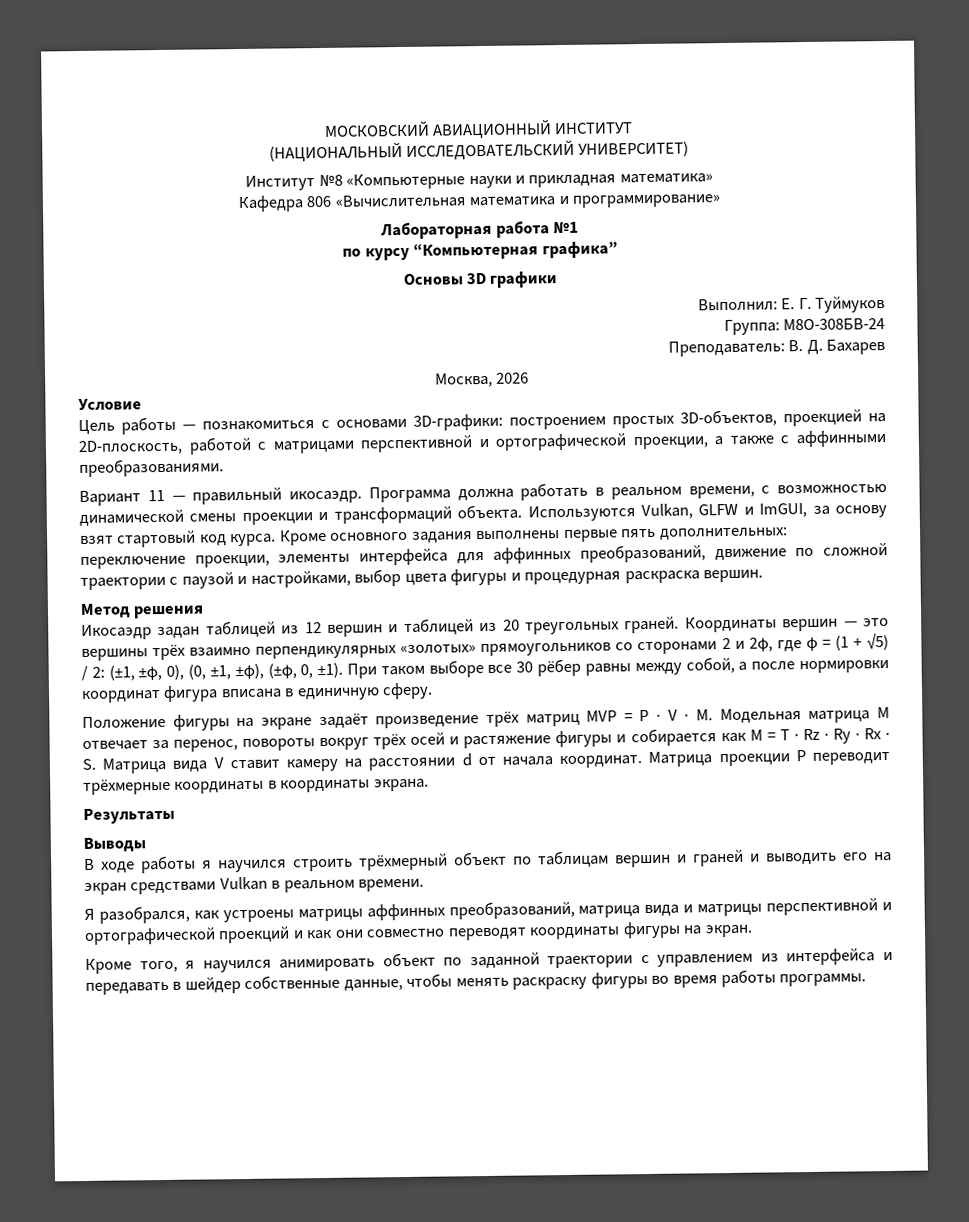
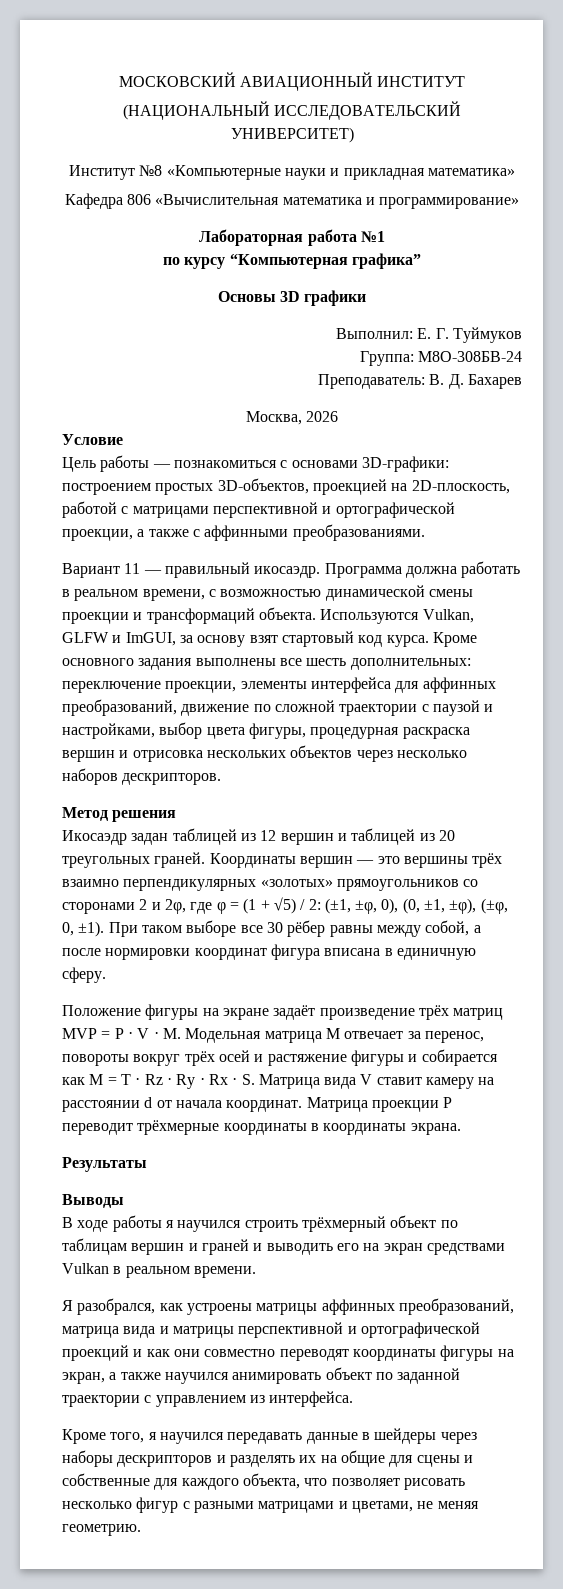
- Кроме основного задания выполнены первые пять дополнительных: переключение проекции, элементы интерфейса для аффинных преобразований, движение по сложной траектории с паузой и настройками, выбор цвета фигуры и процедурная раскраска вершин.
+ Кроме основного задания выполнены все шесть дополнительных: переключение проекции, элементы интерфейса для аффинных преобразований, движение по сложной траектории с паузой и настройками, выбор цвета фигуры, процедурная раскраска вершин и отрисовка нескольких объектов через несколько наборов дескрипторов.
- Я разобрался, как устроены матрицы аффинных преобразований, матрица вида и матрицы перспективной и ортографической проекций и как они совместно переводят координаты фигуры на экран.
- Кроме того, я научился анимировать объект по заданной траектории с управлением из интерфейса и передавать в шейдер собственные данные, чтобы менять раскраску фигуры во время работы программы.
+ Я разобрался, как устроены матрицы аффинных преобразований, матрица вида и матрицы перспективной и ортографической проекций и как они совместно переводят координаты фигуры на экран, а также научился анимировать объект по заданной траектории с управлением из интерфейса.
+ Кроме того, я научился передавать данные в шейдеры через наборы дескрипторов и разделять их на общие для сцены и собственные для каждого объекта, что позволяет рисовать несколько фигур с разными матрицами и цветами, не меняя геометрию.

